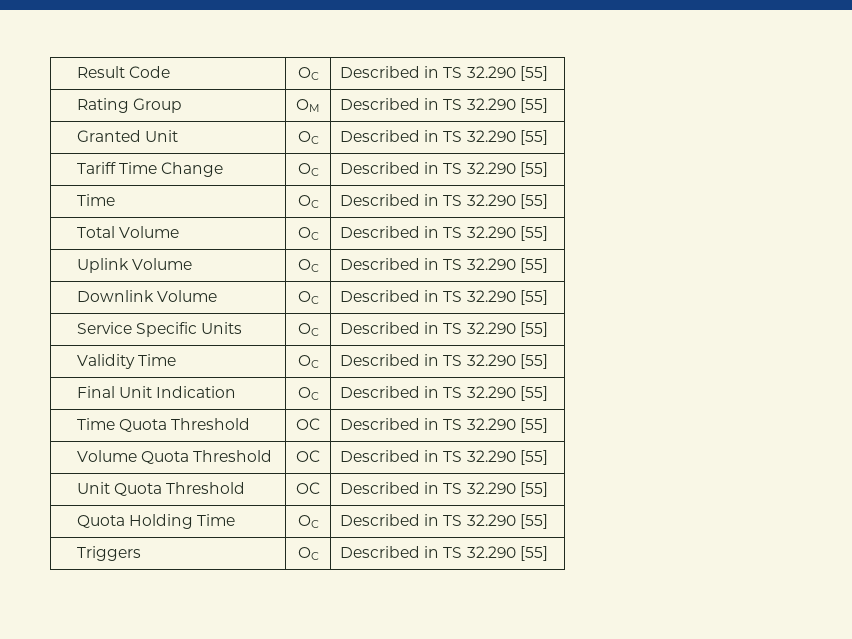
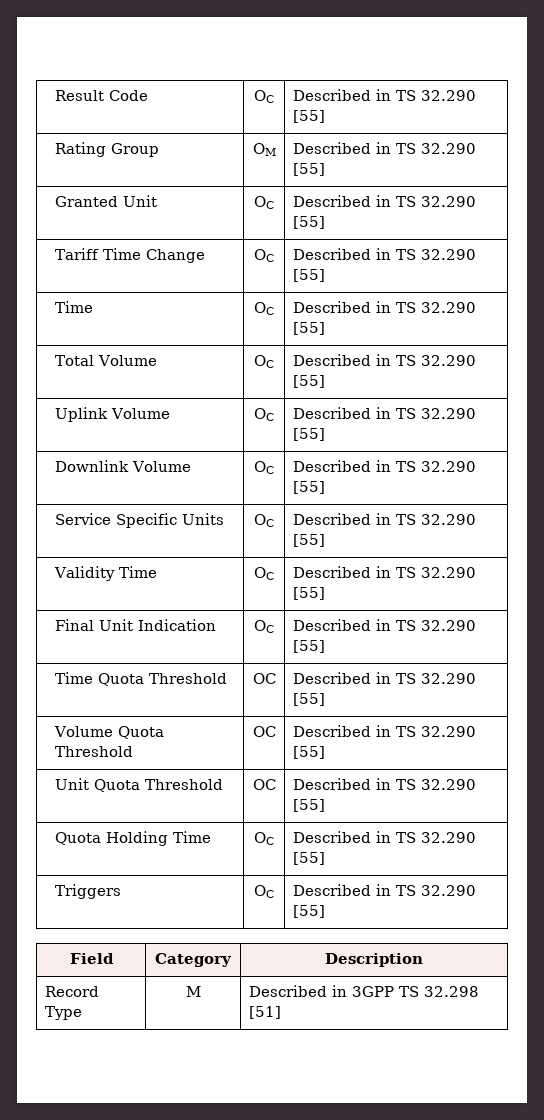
+ Field | Category | Description
+ Record Type | M | Described in 3GPP TS 32.298 [51]

